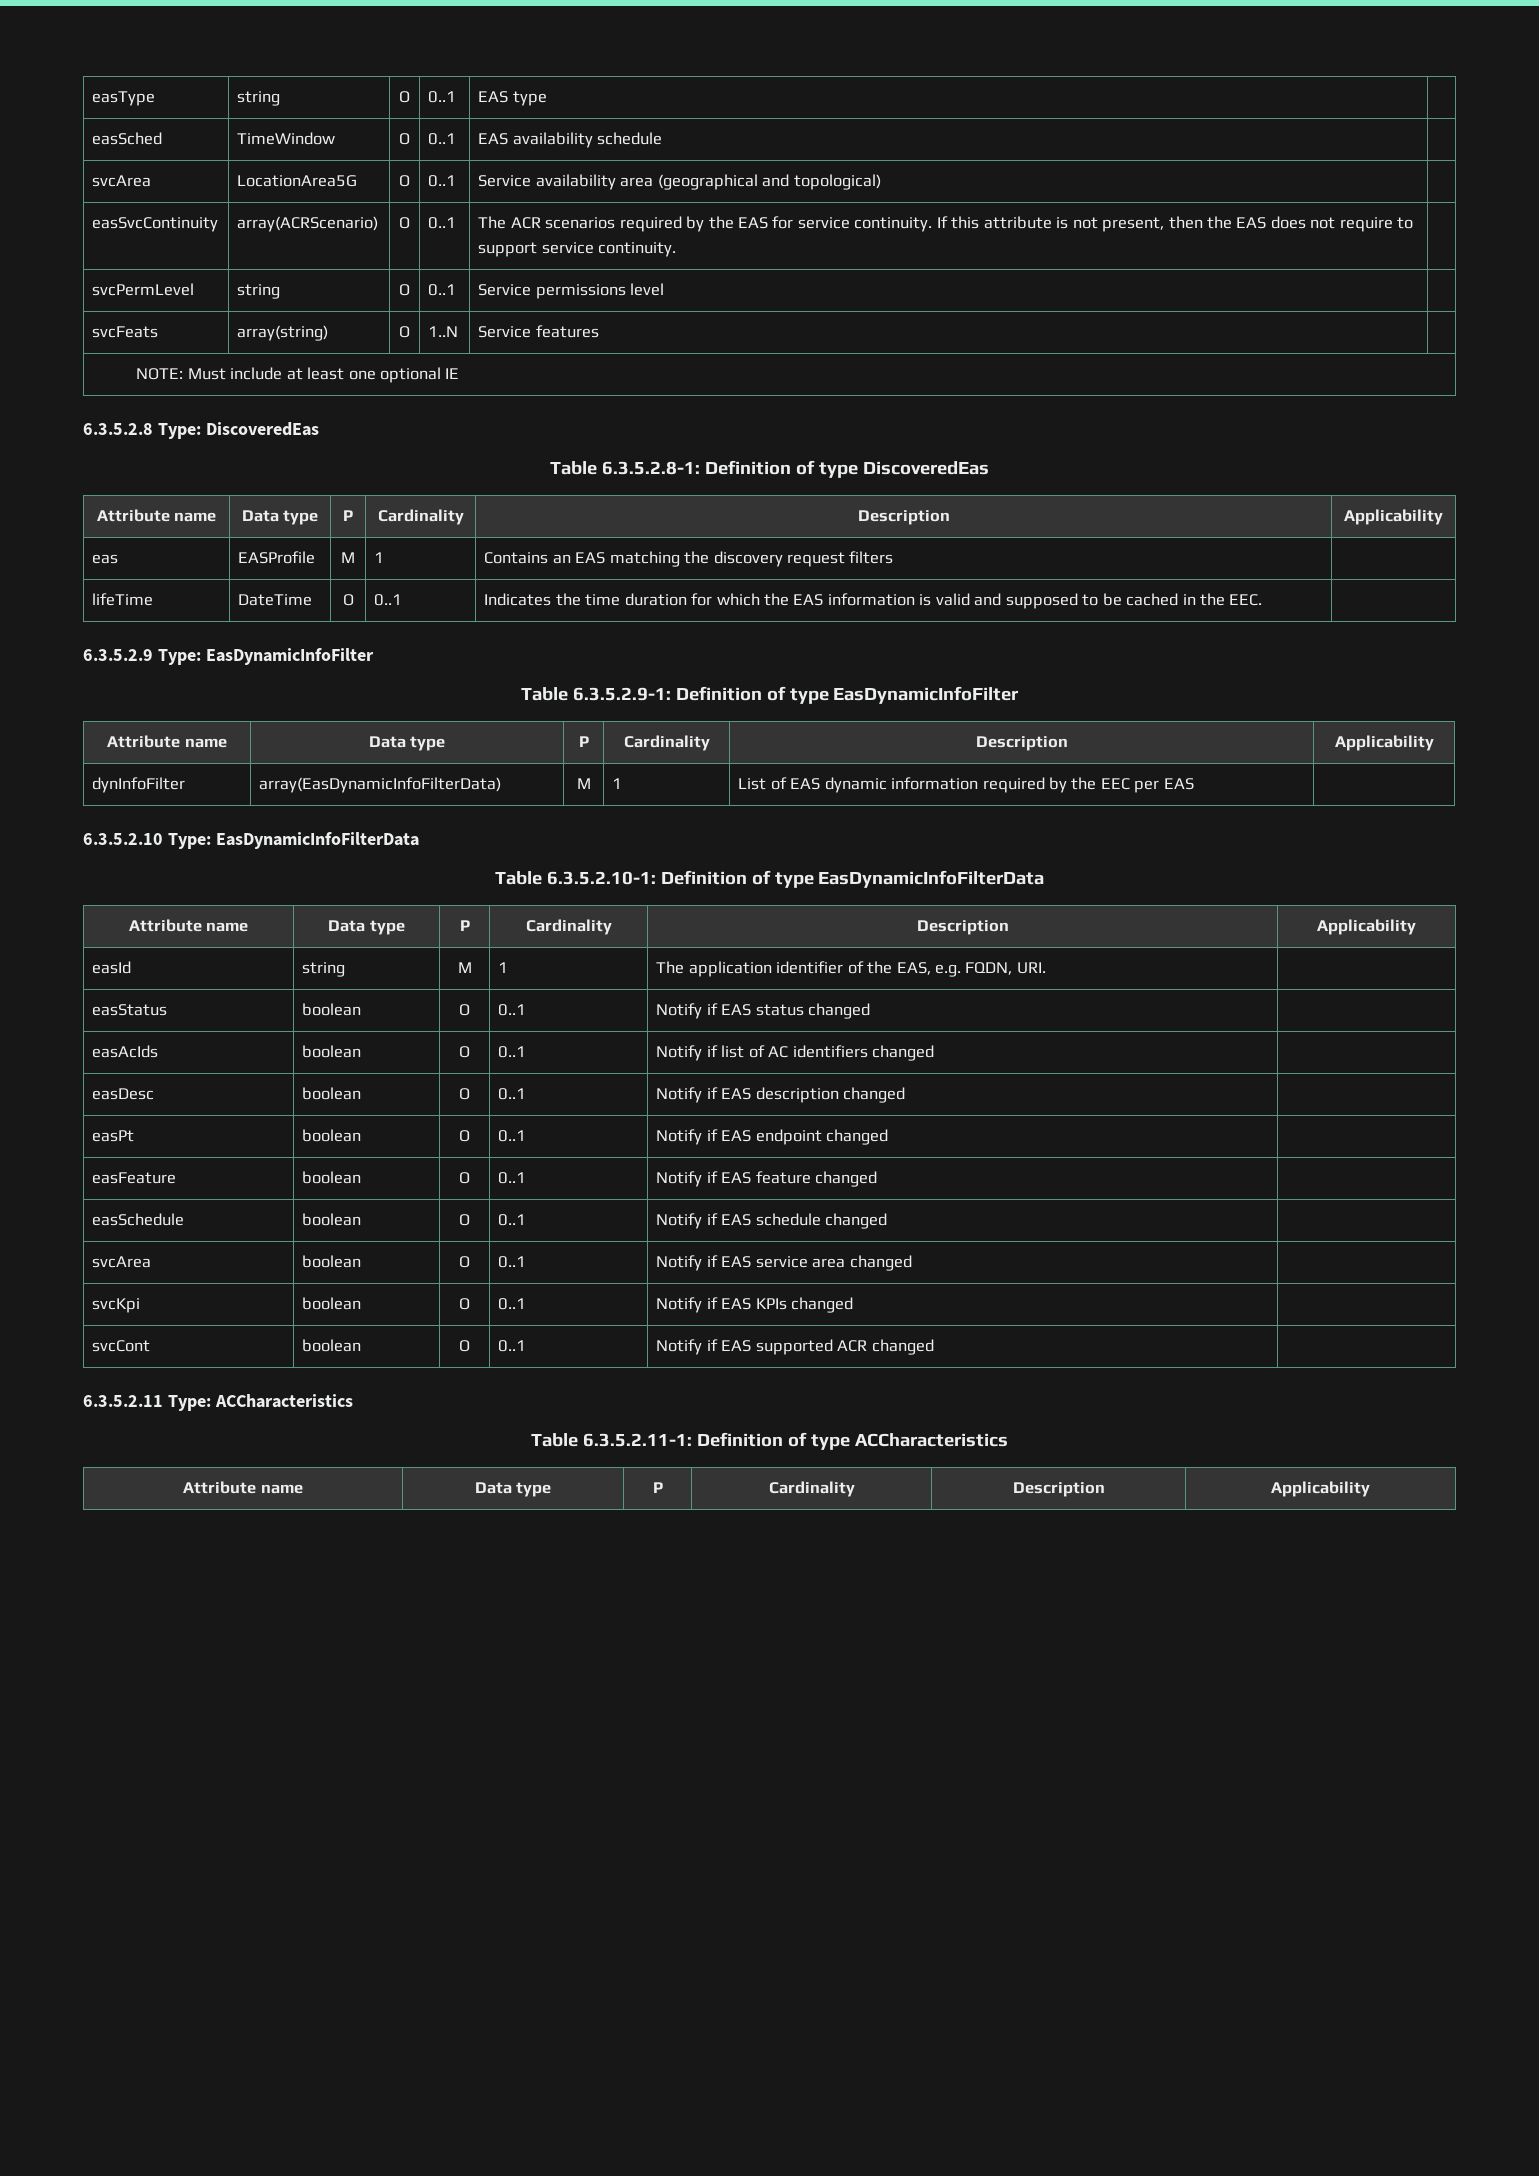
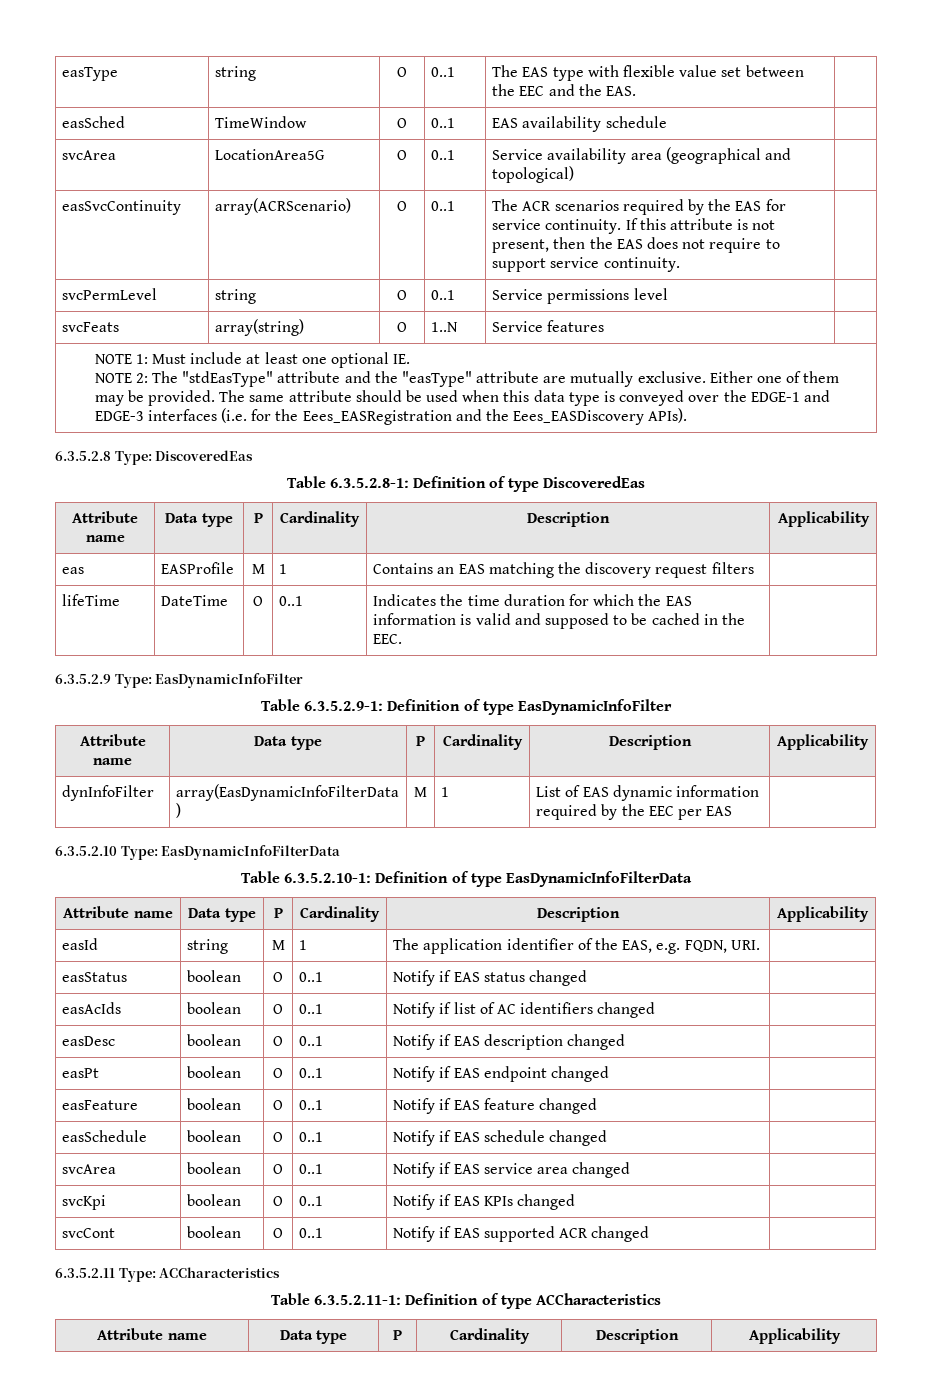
- easType | string | O | 0..1 | EAS type |
+ easType | string | O | 0..1 | The EAS type with flexible value set between the EEC and the EAS. |
- NOTE: Must include at least one optional IE
+ NOTE 1: Must include at least one optional IE.
+ NOTE 2: The "stdEasType" attribute and the "easType" attribute are mutually exclusive. Either one of them may be provided. The same attribute should be used when this data type is conveyed over the EDGE-1 and EDGE-3 interfaces (i.e. for the Eees_EASRegistration and the Eees_EASDiscovery APIs).

